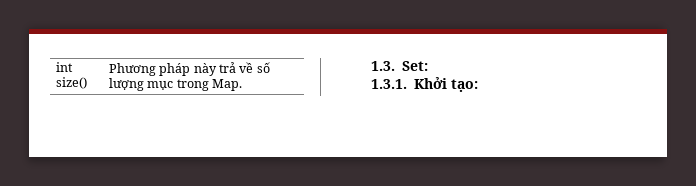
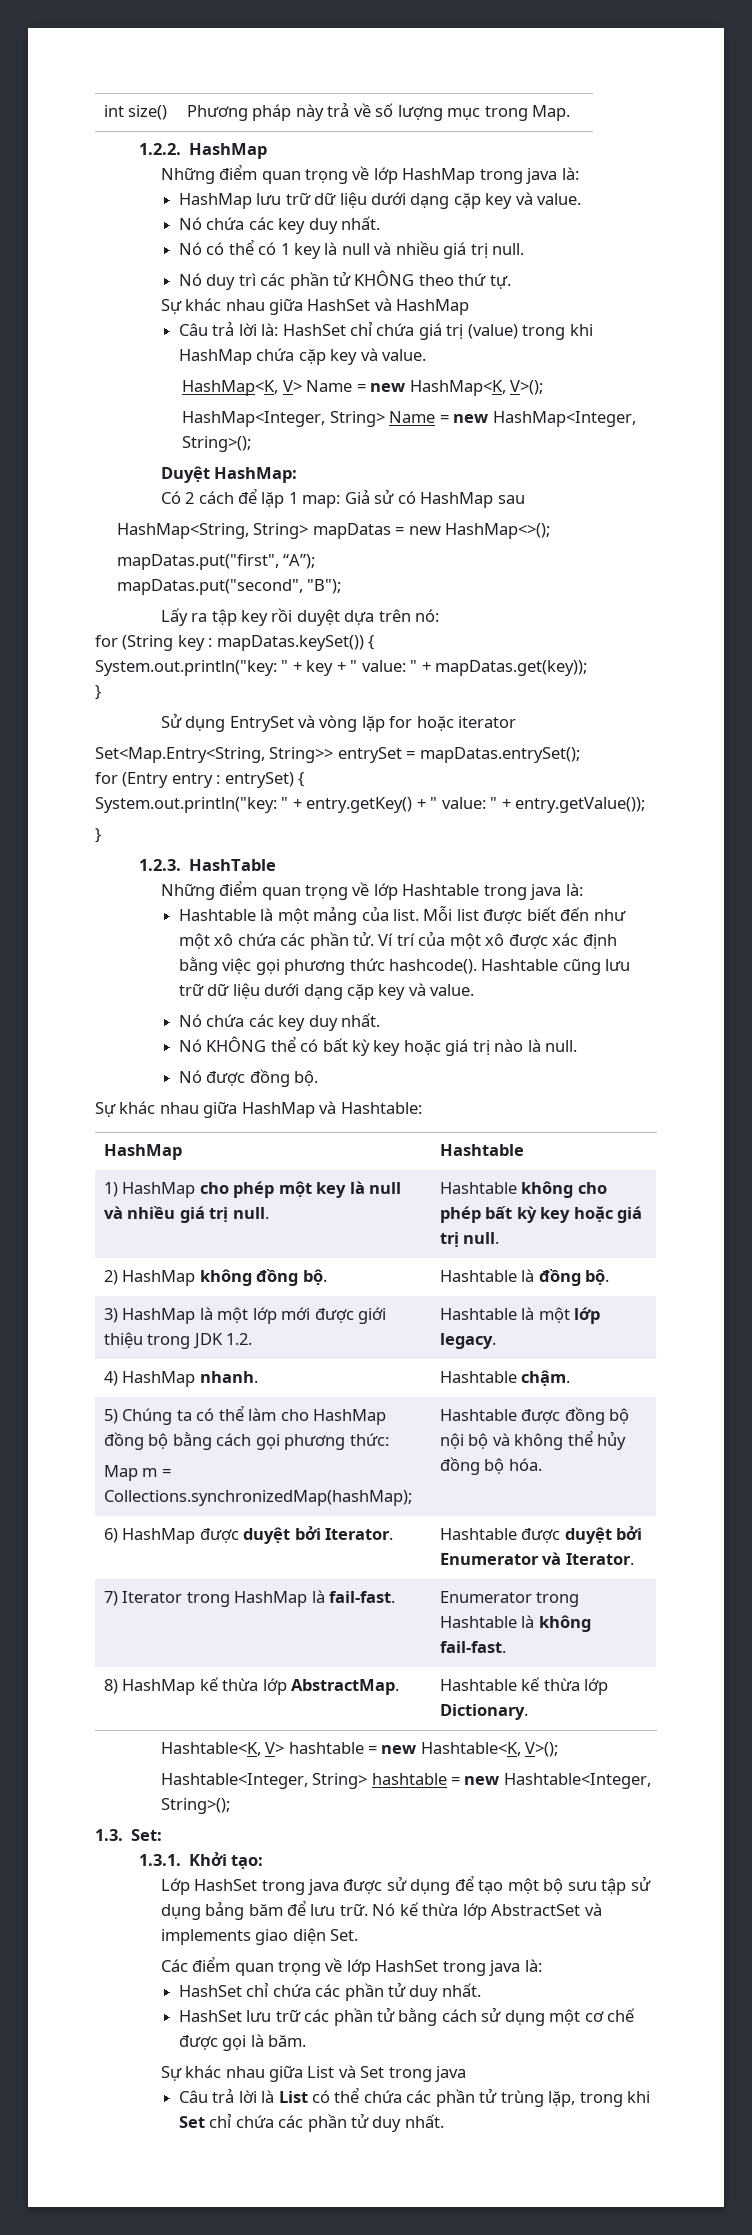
+ 1.2.2. HashMap
+ Những điểm quan trọng về lớp HashMap trong java là:
+ HashMap lưu trữ dữ liệu dưới dạng cặp key và value.
+ Nó chứa các key duy nhất.
+ Nó có thể có 1 key là null và nhiều giá trị null.
+ Nó duy trì các phần tử KHÔNG theo thứ tự.
+ Sự khác nhau giữa HashSet và HashMap
+ Câu trả lời là: HashSet chỉ chứa giá trị (value) trong khi HashMap chứa cặp key và value.
+ HashMap<K, V> Name = new HashMap<K, V>();
+ HashMap<Integer, String> Name = new HashMap<Integer, String>();
+ Duyệt HashMap:
+ Có 2 cách để lặp 1 map: Giả sử có HashMap sau
+ HashMap<String, String> mapDatas = new HashMap<>();
+ mapDatas.put("first", “A”);
+ mapDatas.put("second", "B");
+ Lấy ra tập key rồi duyệt dựa trên nó:
+ for (String key : mapDatas.keySet()) {
+ System.out.println("key: " + key + " value: " + mapDatas.get(key));
+ }
+ Sử dụng EntrySet và vòng lặp for hoặc iterator
+ Set<Map.Entry<String, String>> entrySet = mapDatas.entrySet();
+ for (Entry entry : entrySet) {
+ System.out.println("key: " + entry.getKey() + " value: " + entry.getValue());
+ }
+ 1.2.3. HashTable
+ Những điểm quan trọng về lớp Hashtable trong java là:
+ Hashtable là một mảng của list. Mỗi list được biết đến như một xô chứa các phần tử. Ví trí của một xô được xác định bằng việc gọi phương thức hashcode(). Hashtable cũng lưu trữ dữ liệu dưới dạng cặp key và value.
+ Nó chứa các key duy nhất.
+ Nó KHÔNG thể có bất kỳ key hoặc giá trị nào là null.
+ Nó được đồng bộ.
+ Sự khác nhau giữa HashMap và Hashtable:
+ HashMap | Hashtable
+ 1) HashMap cho phép một key là null và nhiều giá trị null. | Hashtable không cho phép bất kỳ key hoặc giá trị null.
+ 2) HashMap không đồng bộ. | Hashtable là đồng bộ.
+ 3) HashMap là một lớp mới được giới thiệu trong JDK 1.2. | Hashtable là một lớp legacy.
+ 4) HashMap nhanh. | Hashtable chậm.
+ 5) Chúng ta có thể làm cho HashMap đồng bộ bằng cách gọi phương thức:
+ Map m = Collections.synchronizedMap(hashMap); | Hashtable được đồng bộ nội bộ và không thể hủy đồng bộ hóa.
+ 6) HashMap được duyệt bởi Iterator. | Hashtable được duyệt bởi Enumerator và Iterator.
+ 7) Iterator trong HashMap là fail-fast. | Enumerator trong Hashtable là không fail-fast.
+ 8) HashMap kế thừa lớp AbstractMap. | Hashtable kế thừa lớp Dictionary.
+ Hashtable<K, V> hashtable = new Hashtable<K, V>();
+ Hashtable<Integer, String> hashtable = new Hashtable<Integer, String>();
  1.3. Set:
  1.3.1. Khởi tạo:
+ Lớp HashSet trong java được sử dụng để tạo một bộ sưu tập sử dụng bảng băm để lưu trữ. Nó kế thừa lớp AbstractSet và implements giao diện Set.
+ Các điểm quan trọng về lớp HashSet trong java là:
+ HashSet chỉ chứa các phần tử duy nhất.
+ HashSet lưu trữ các phần tử bằng cách sử dụng một cơ chế được gọi là băm.
+ Sự khác nhau giữa List và Set trong java
+ Câu trả lời là List có thể chứa các phần tử trùng lặp, trong khi Set chỉ chứa các phần tử duy nhất.

